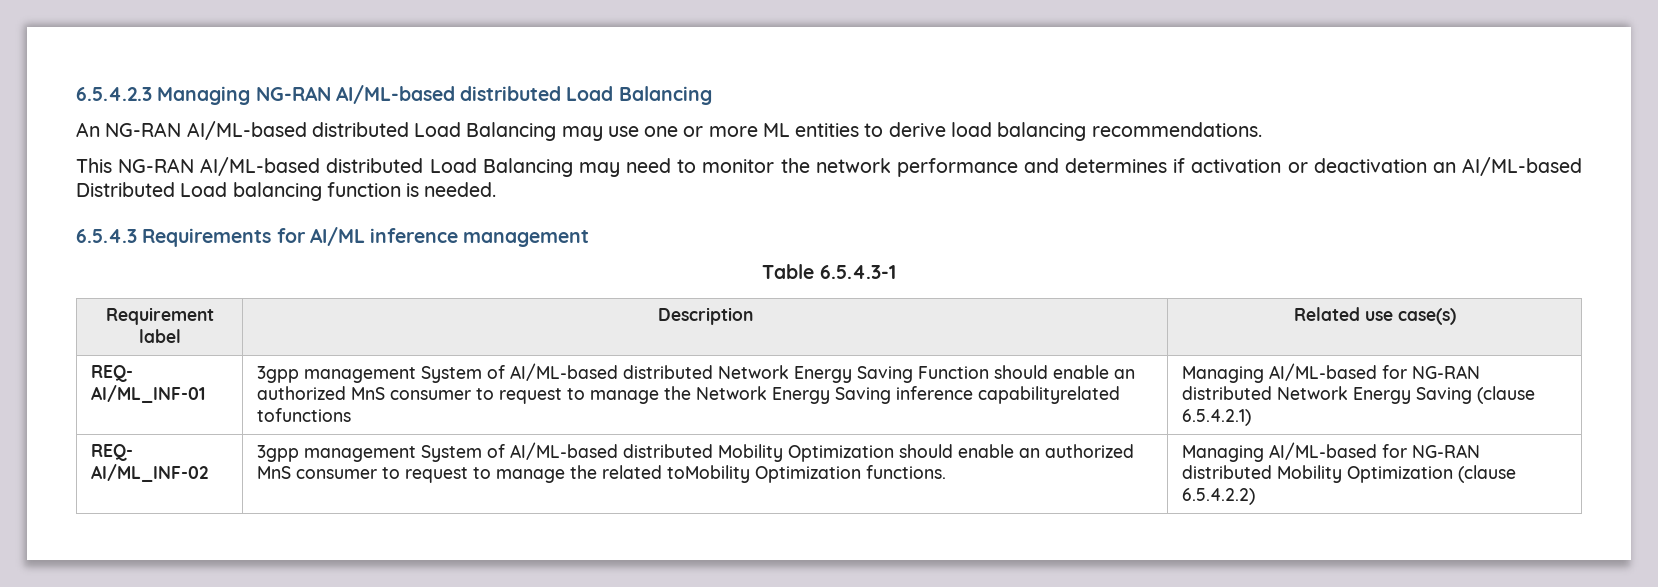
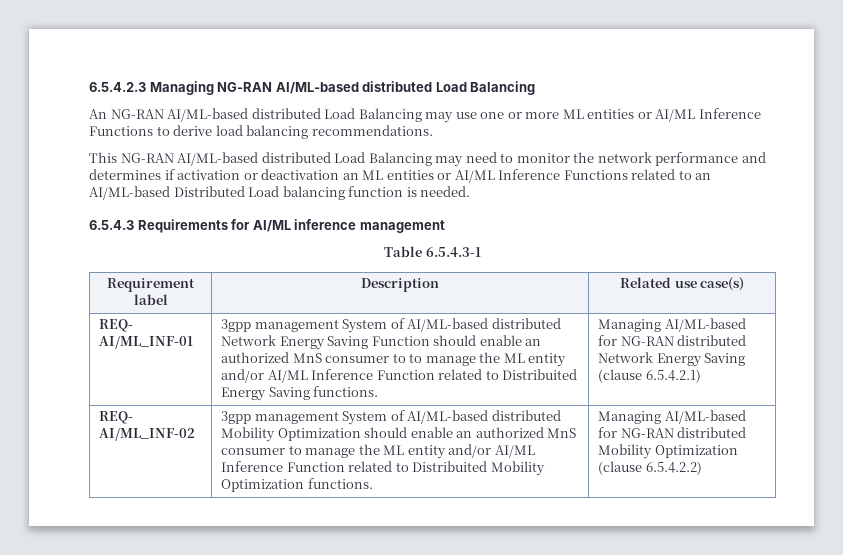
- An NG-RAN AI/ML-based distributed Load Balancing may use one or more ML entities to derive load balancing recommendations.
+ An NG-RAN AI/ML-based distributed Load Balancing may use one or more ML entities or AI/ML Inference Functions to derive load balancing recommendations.
- This NG-RAN AI/ML-based distributed Load Balancing may need to monitor the network performance and determines if activation or deactivation an AI/ML-based Distributed Load balancing function is needed.
+ This NG-RAN AI/ML-based distributed Load Balancing may need to monitor the network performance and determines if activation or deactivation an ML entities or AI/ML Inference Functions related to an AI/ML-based Distributed Load balancing function is needed.
- 3gpp management System of AI/ML-based distributed Network Energy Saving Function should enable an authorized MnS consumer to request to manage the Network Energy Saving inference capabilityrelated tofunctions
+ 3gpp management System of AI/ML-based distributed Network Energy Saving Function should enable an authorized MnS consumer to to manage the ML entity and/or AI/ML Inference Function related to Distribuited Energy Saving functions.
- REQ- AI/ML_INF-02 | 3gpp management System of AI/ML-based distributed Mobility Optimization should enable an authorized MnS consumer to request to manage the related toMobility Optimization functions. | Managing AI/ML-based for NG-RAN distributed Mobility Optimization (clause 6.5.4.2.2)
+ REQ- AI/ML_INF-02 | 3gpp management System of AI/ML-based distributed Mobility Optimization should enable an authorized MnS consumer to manage the ML entity and/or AI/ML Inference Function related to Distribuited Mobility Optimization functions. | Managing AI/ML-based for NG-RAN distributed Mobility Optimization (clause 6.5.4.2.2)

